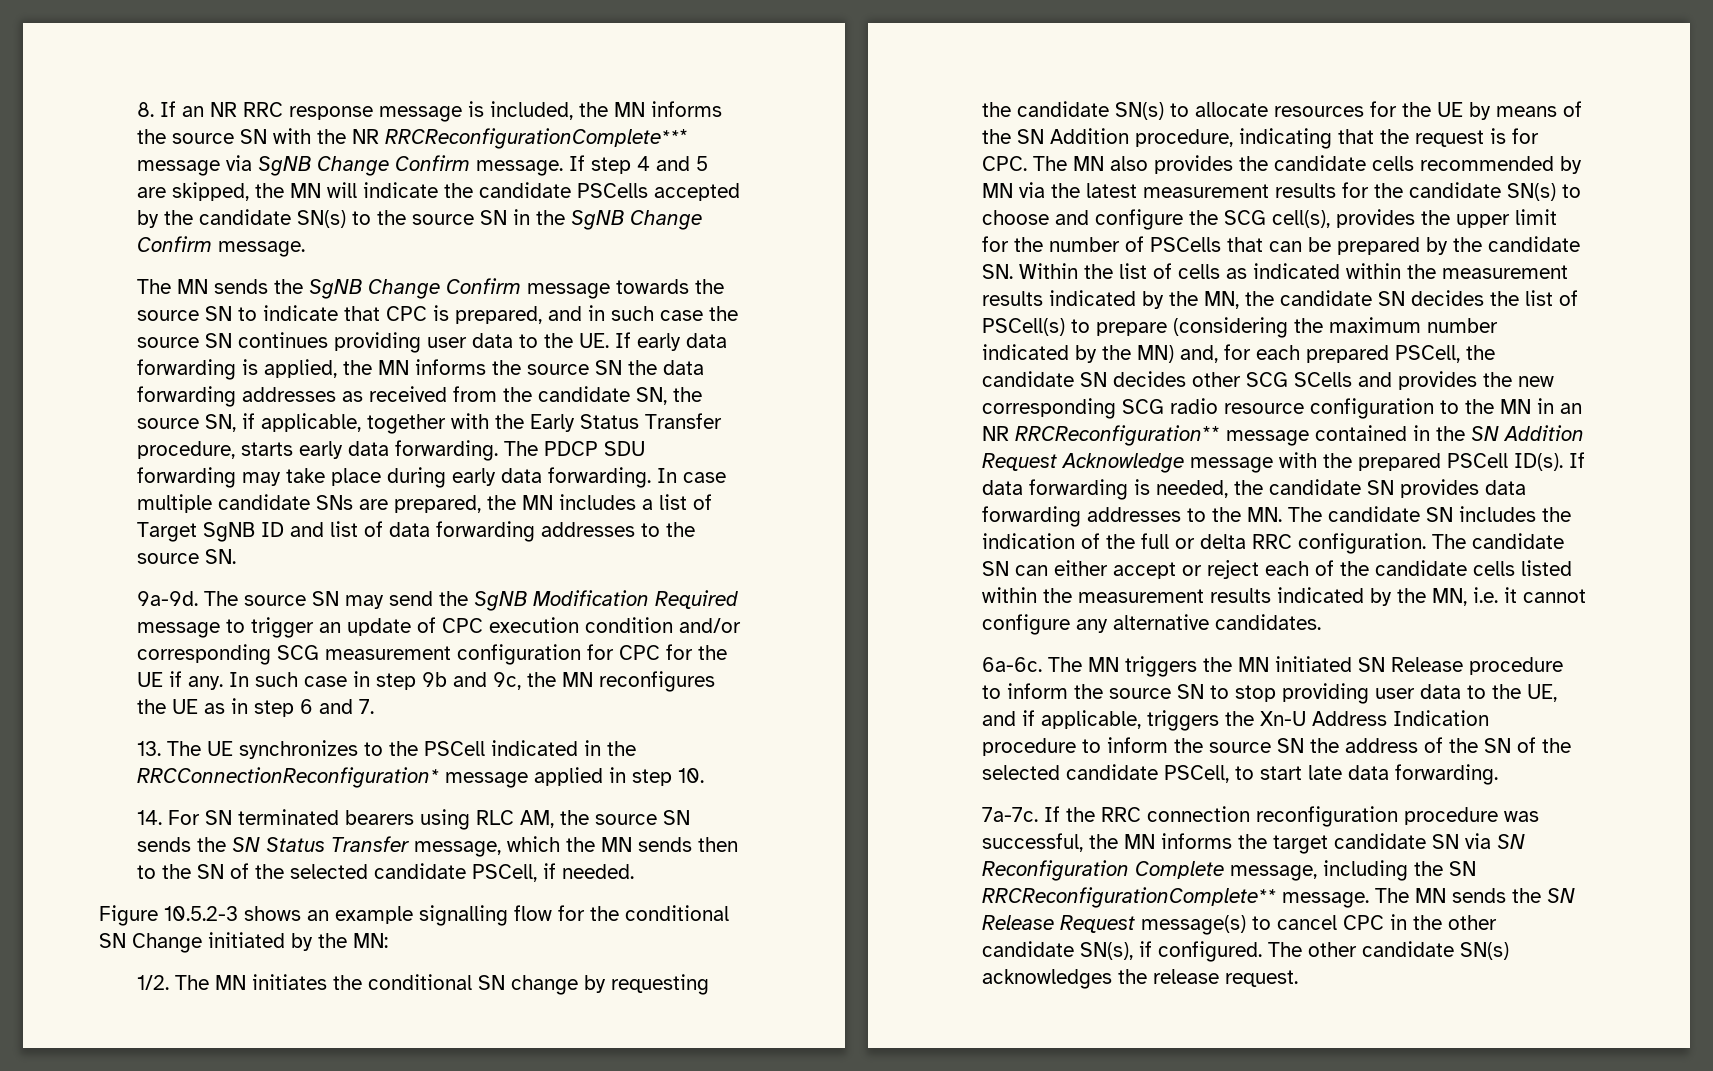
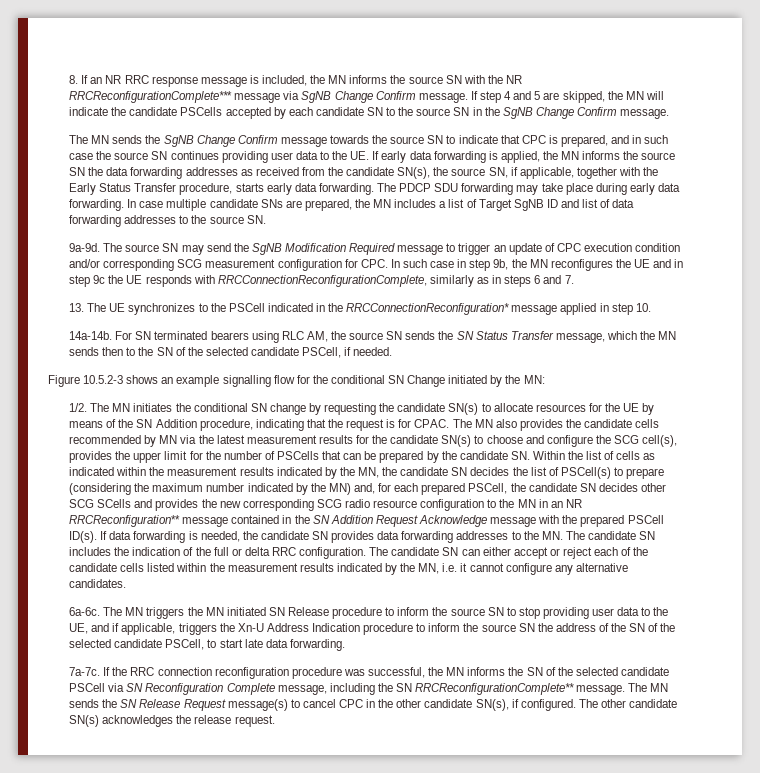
- If step 4 and 5 are skipped, the MN will indicate the candidate PSCells accepted by the candidate SN(s) to the source SN in the SgNB Change Confirm message.
+ If step 4 and 5 are skipped, the MN will indicate the candidate PSCells accepted by each candidate SN to the source SN in the SgNB Change Confirm message.
- The MN sends the SgNB Change Confirm message towards the source SN to indicate that CPC is prepared, and in such case the source SN continues providing user data to the UE. If early data forwarding is applied, the MN informs the source SN the data forwarding addresses as received from the candidate SN, the source SN, if applicable, together with the Early Status Transfer procedure, starts early data forwarding.
+ The MN sends the SgNB Change Confirm message towards the source SN to indicate that CPC is prepared, and in such case the source SN continues providing user data to the UE. If early data forwarding is applied, the MN informs the source SN the data forwarding addresses as received from the candidate SN(s), the source SN, if applicable, together with the Early Status Transfer procedure, starts early data forwarding.
- The source SN may send the SgNB Modification Required message to trigger an update of CPC execution condition and/or corresponding SCG measurement configuration for CPC for the UE if any. In such case in step 9b and 9c, the MN reconfigures the UE as in step 6 and 7.
+ The source SN may send the SgNB Modification Required message to trigger an update of CPC execution condition and/or corresponding SCG measurement configuration for CPC. In such case in step 9b, the MN reconfigures the UE and in step 9c the UE responds with RRCConnectionReconfigurationComplete, similarly as in steps 6 and 7.
- 14. For SN terminated bearers using RLC AM, the source SN sends the SN Status Transfer message, which the MN sends then to the SN of the selected candidate PSCell, if needed.
+ 14a-14b. For SN terminated bearers using RLC AM, the source SN sends the SN Status Transfer message, which the MN sends then to the SN of the selected candidate PSCell, if needed.
- The MN initiates the conditional SN change by requesting the candidate SN(s) to allocate resources for the UE by means of the SN Addition procedure, indicating that the request is for CPC. The MN also provides the candidate cells recommended by MN via the latest measurement results for the candidate SN(s) to choose and configure the SCG cell(s), provides the upper limit for the number of PSCells that can be prepared by the candidate SN. Within the list of cells as indicated within the measurement results indicated by the MN, the candidate SN decides the list of PSCell(s) to prepare (considering the maximum number indicated by the MN) and, for each prepared PSCell, the candidate SN decides other SCG SCells and provides the new corresponding SCG radio resource configuration to the MN in an NR RRCReconfiguration** message contained in the SN Addition Request Acknowledge message with the prepared PSCell ID(s).
+ The MN initiates the conditional SN change by requesting the candidate SN(s) to allocate resources for the UE by means of the SN Addition procedure, indicating that the request is for CPAC. The MN also provides the candidate cells recommended by MN via the latest measurement results for the candidate SN(s) to choose and configure the SCG cell(s), provides the upper limit for the number of PSCells that can be prepared by the candidate SN. Within the list of cells as indicated within the measurement results indicated by the MN, the candidate SN decides the list of PSCell(s) to prepare (considering the maximum number indicated by the MN) and, for each prepared PSCell, the candidate SN decides other SCG SCells and provides the new corresponding SCG radio resource configuration to the MN in an NR RRCReconfiguration** message contained in the SN Addition Request Acknowledge message with the prepared PSCell ID(s).
- If the RRC connection reconfiguration procedure was successful, the MN informs the target candidate SN via SN Reconfiguration Complete message, including the SN RRCReconfigurationComplete** message.
+ If the RRC connection reconfiguration procedure was successful, the MN informs the SN of the selected candidate PSCell via SN Reconfiguration Complete message, including the SN RRCReconfigurationComplete** message.

